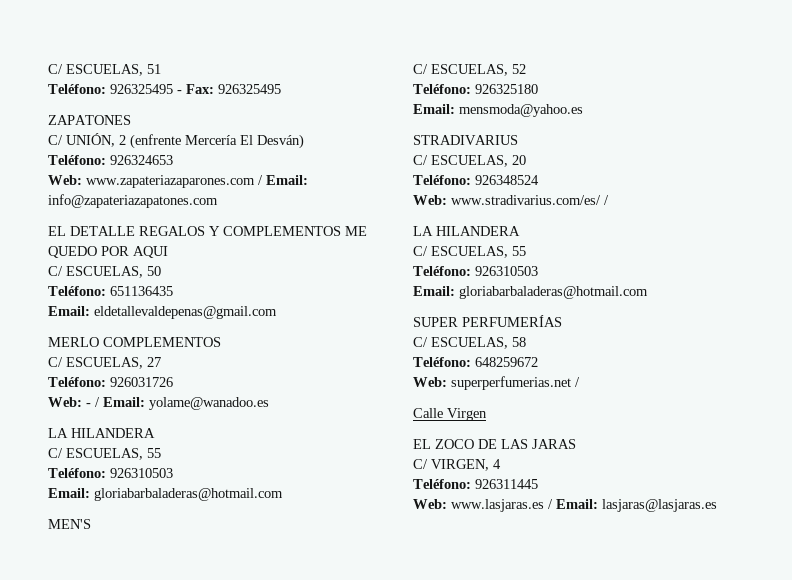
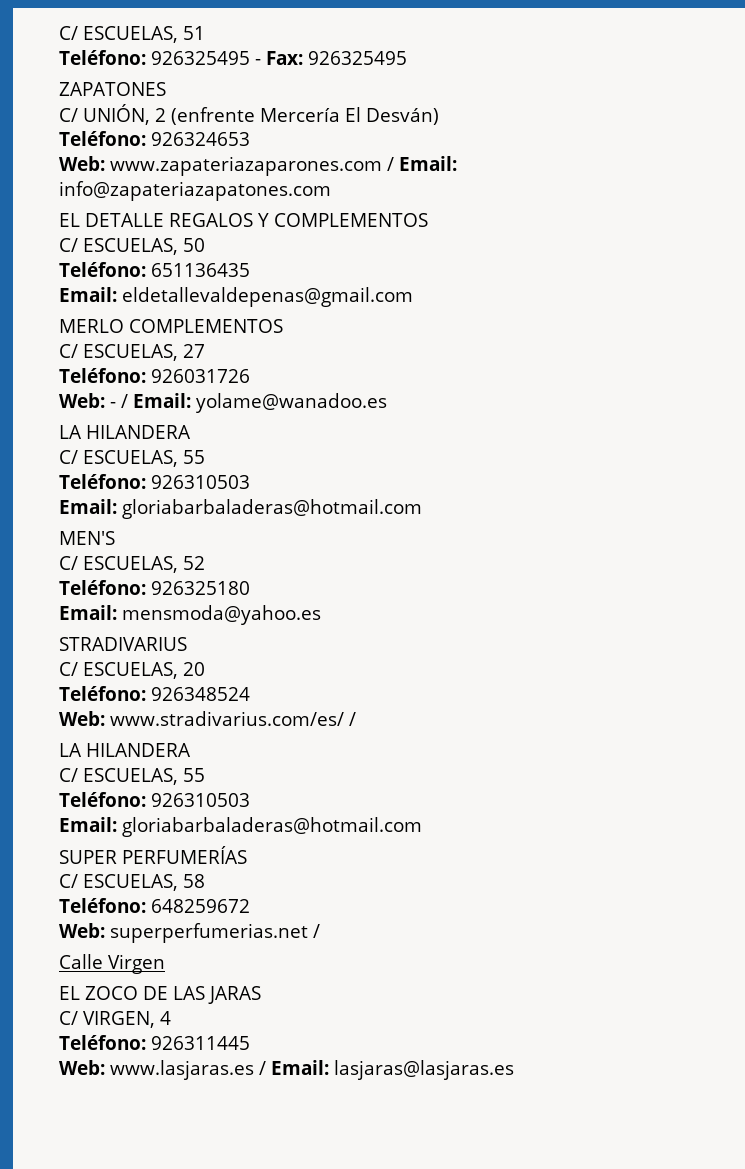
- EL DETALLE REGALOS Y COMPLEMENTOS ME QUEDO POR AQUI
+ EL DETALLE REGALOS Y COMPLEMENTOS

